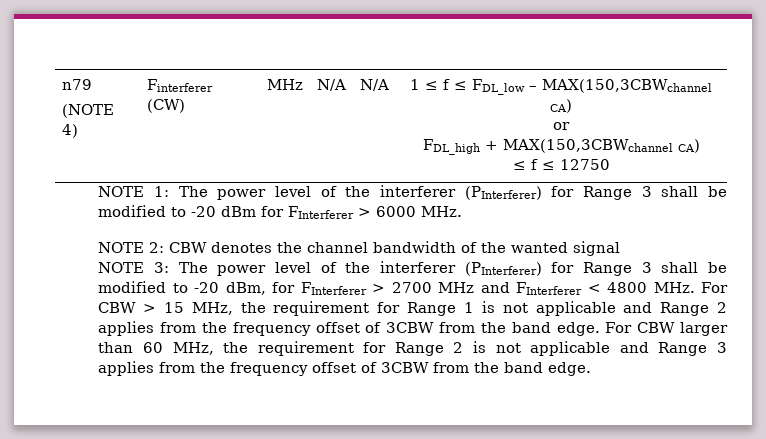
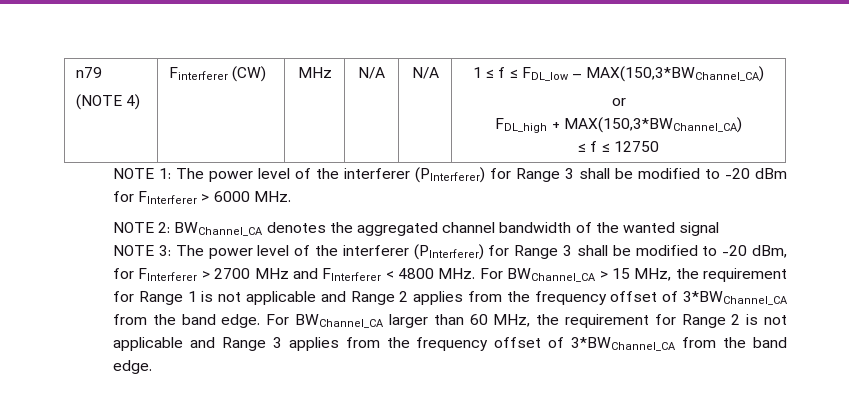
  n79
- (NOTE 4) | Finterferer (CW) | MHz | N/A | N/A | 1 ≤ f ≤ FDL_low – MAX(150,3CBWchannel CA)
+ (NOTE 4) | Finterferer (CW) | MHz | N/A | N/A | 1 ≤ f ≤ FDL_low – MAX(150,3*BWChannel_CA)
  or
- FDL_high + MAX(150,3CBWchannel CA)
+ FDL_high + MAX(150,3*BWChannel_CA)
- NOTE 2: CBW denotes the channel bandwidth of the wanted signal
+ NOTE 2: BWChannel_CA denotes the aggregated channel bandwidth of the wanted signal
- NOTE 3: The power level of the interferer (PInterferer) for Range 3 shall be modified to -20 dBm, for FInterferer > 2700 MHz and FInterferer < 4800 MHz. For CBW > 15 MHz, the requirement for Range 1 is not applicable and Range 2 applies from the frequency offset of 3CBW from the band edge.
+ NOTE 3: The power level of the interferer (PInterferer) for Range 3 shall be modified to -20 dBm, for FInterferer > 2700 MHz and FInterferer < 4800 MHz. For BWChannel_CA > 15 MHz, the requirement for Range 1 is not applicable and Range 2 applies from the frequency offset of 3*BWChannel_CA from the band edge.
- For CBW larger than 60 MHz, the requirement for Range 2 is not applicable and Range 3 applies from the frequency offset of 3CBW from the band edge.
+ For BWChannel_CA larger than 60 MHz, the requirement for Range 2 is not applicable and Range 3 applies from the frequency offset of 3*BWChannel_CA from the band edge.

